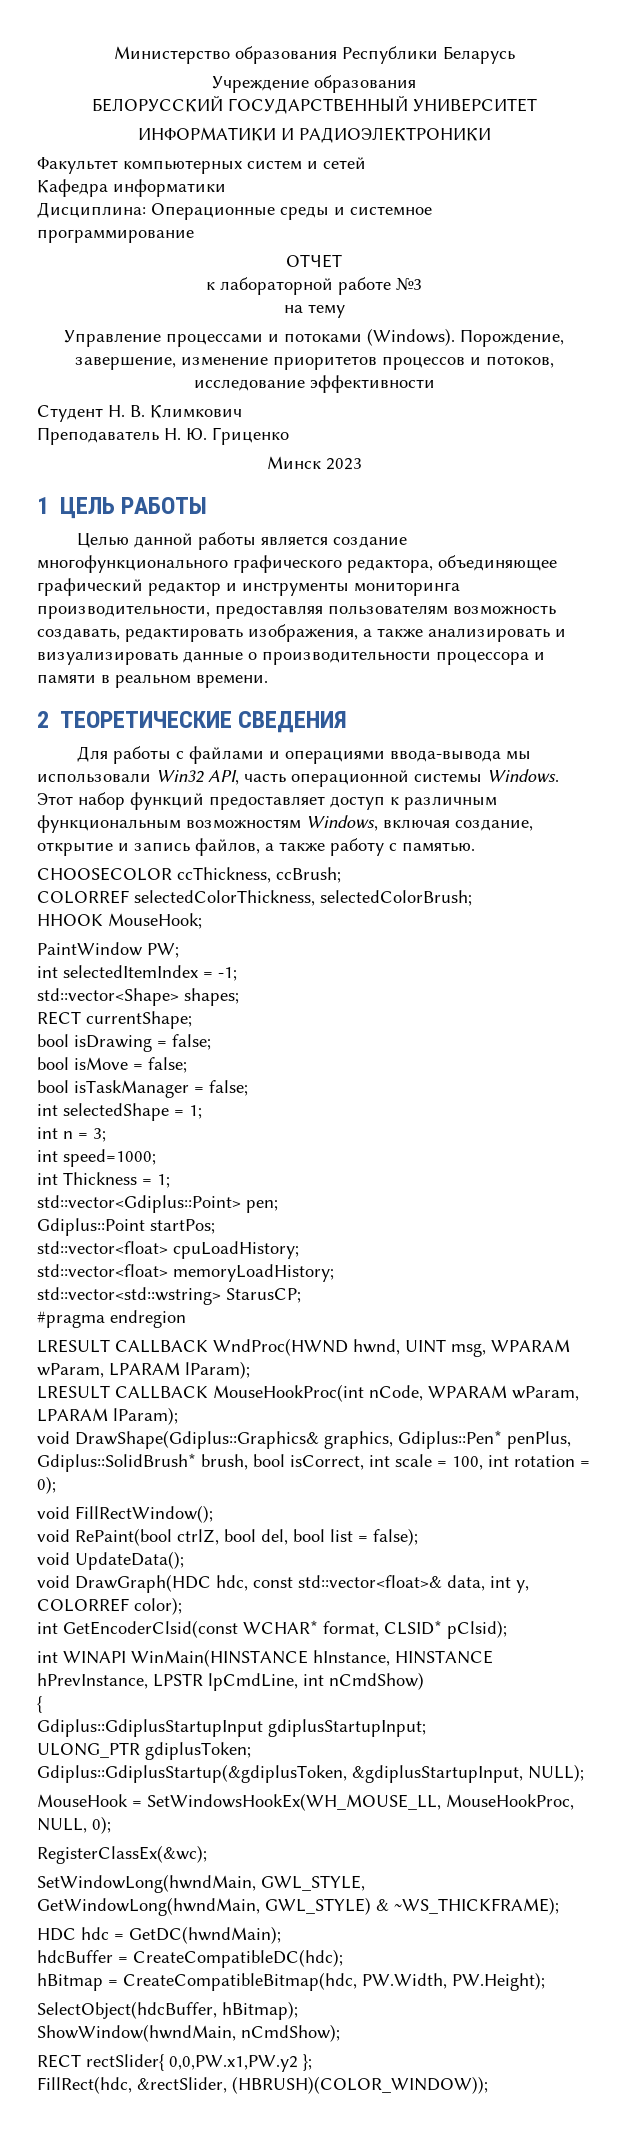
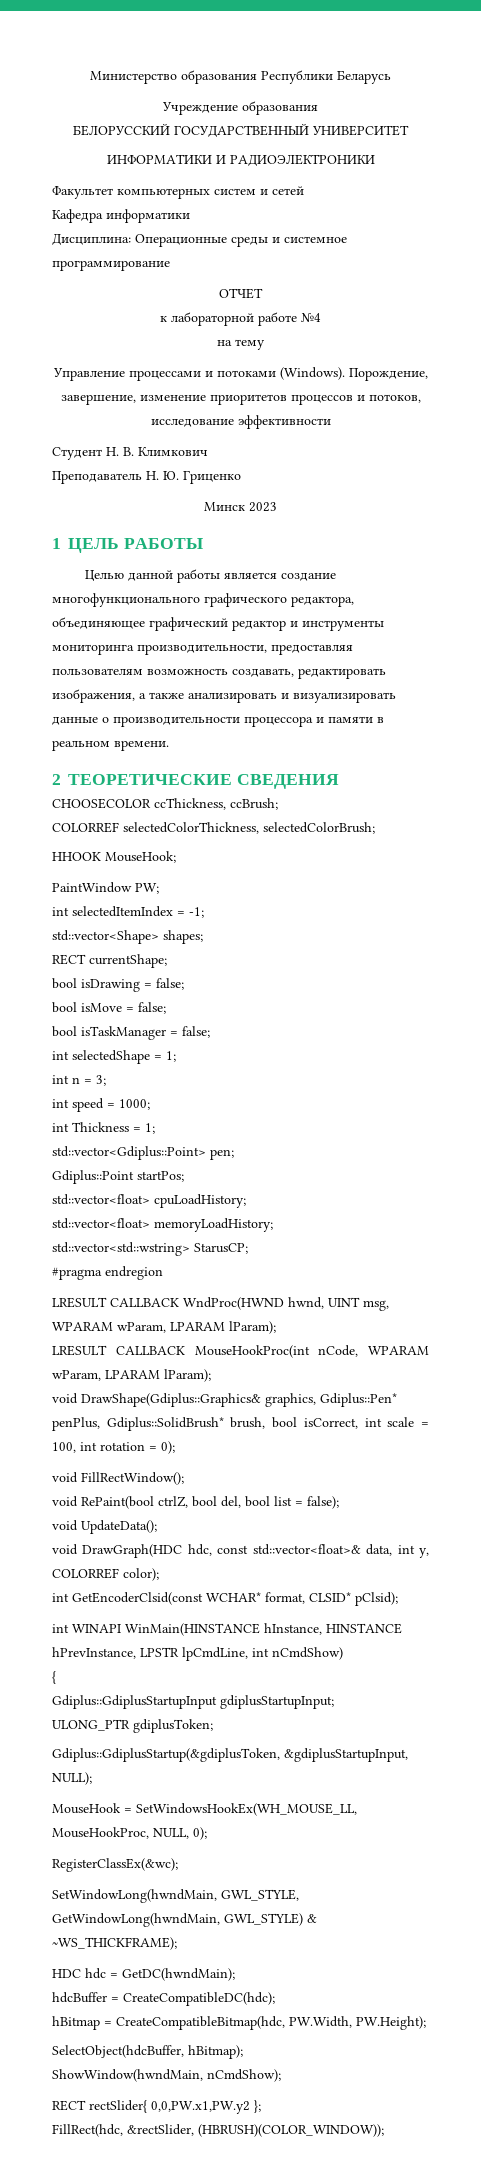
- к лабораторной работе №3
+ к лабораторной работе №4
- Для работы с файлами и операциями ввода-вывода мы использовали Win32 API, часть операционной системы Windows. Этот набор функций предоставляет доступ к различным функциональным возможностям Windows, включая создание, открытие и запись файлов, а также работу с памятью.
- int speed=1000;
+ int speed = 1000;

